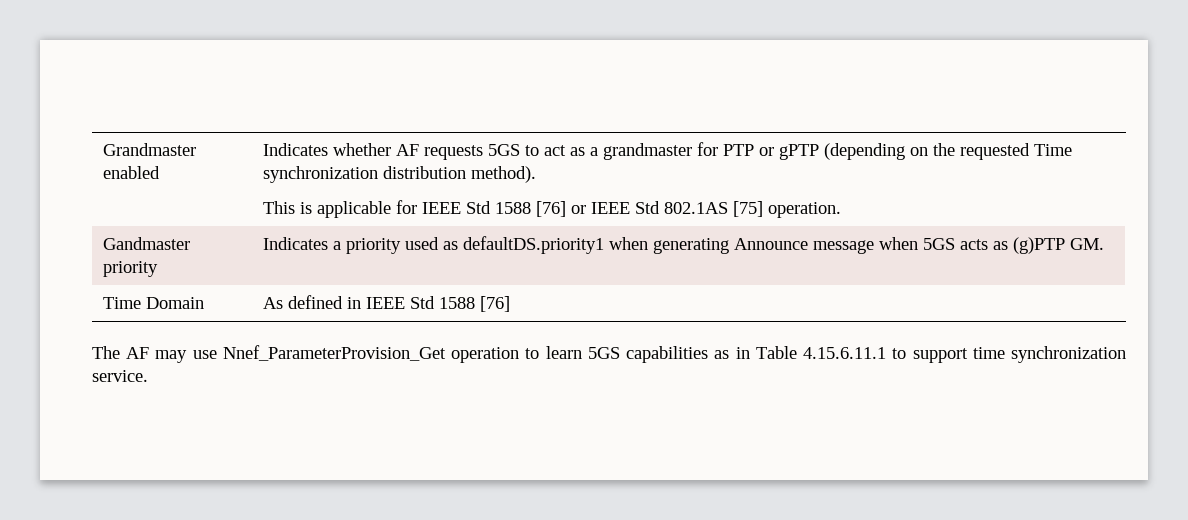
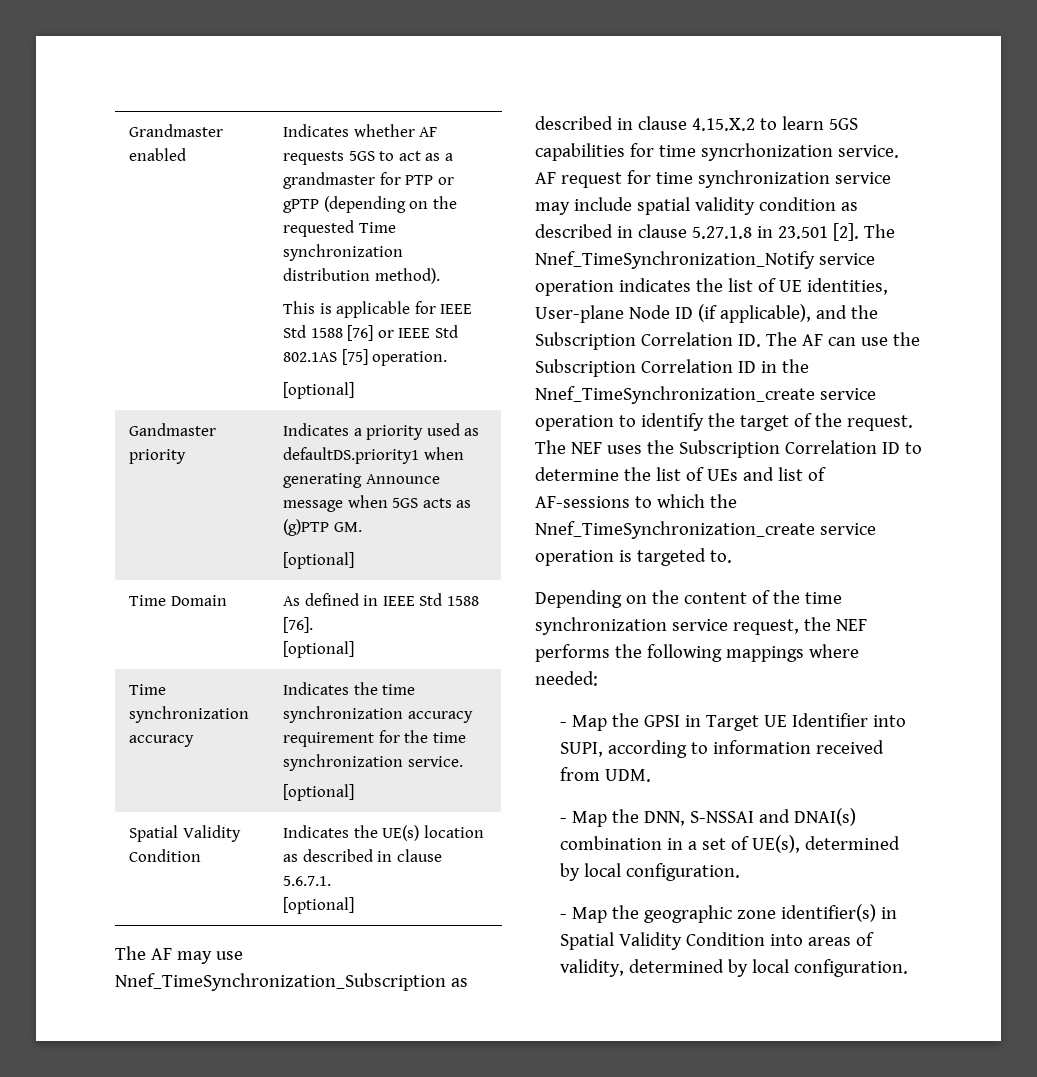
  Grandmaster enabled | Indicates whether AF requests 5GS to act as a grandmaster for PTP or gPTP (depending on the requested Time synchronization distribution method).
  This is applicable for IEEE Std 1588 [76] or IEEE Std 802.1AS [75] operation.
+ [optional]
  Gandmaster priority | Indicates a priority used as defaultDS.priority1 when generating Announce message when 5GS acts as (g)PTP GM.
+ [optional]
- Time Domain | As defined in IEEE Std 1588 [76]
- The AF may use Nnef_ParameterProvision_Get operation to learn 5GS capabilities as in Table 4.15.6.11.1 to support time synchronization service.
+ Time Domain | As defined in IEEE Std 1588 [76].
+ [optional]
+ Time synchronization accuracy | Indicates the time synchronization accuracy requirement for the time synchronization service.
+ [optional]
+ Spatial Validity Condition | Indicates the UE(s) location as described in clause 5.6.7.1.
+ [optional]
+ The AF may use Nnef_TimeSynchronization_Subscription as described in clause 4.15.X.2 to learn 5GS capabilities for time syncrhonization service. AF request for time synchronization service may include spatial validity condition as described in clause 5.27.1.8 in 23.501 [2]. The Nnef_TimeSynchronization_Notify service operation indicates the list of UE identities, User-plane Node ID (if applicable), and the Subscription Correlation ID. The AF can use the Subscription Correlation ID in the Nnef_TimeSynchronization_create service operation to identify the target of the request. The NEF uses the Subscription Correlation ID to determine the list of UEs and list of AF-sessions to which the Nnef_TimeSynchronization_create service operation is targeted to.
+ Depending on the content of the time synchronization service request, the NEF performs the following mappings where needed:
+ - Map the GPSI in Target UE Identifier into SUPI, according to information received from UDM.
+ - Map the DNN, S-NSSAI and DNAI(s) combination in a set of UE(s), determined by local configuration.
+ - Map the geographic zone identifier(s) in Spatial Validity Condition into areas of validity, determined by local configuration.

